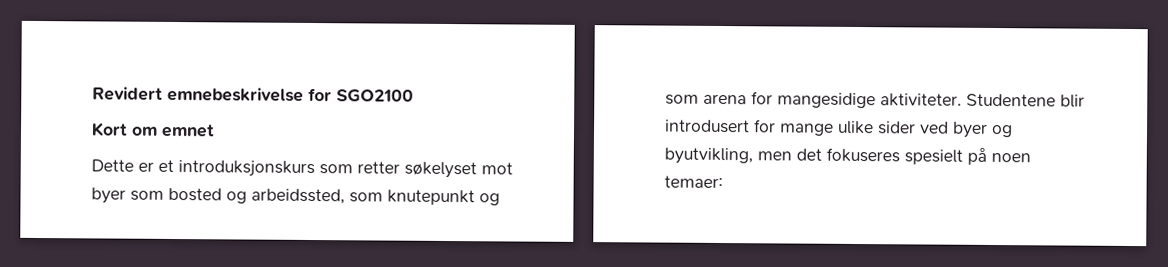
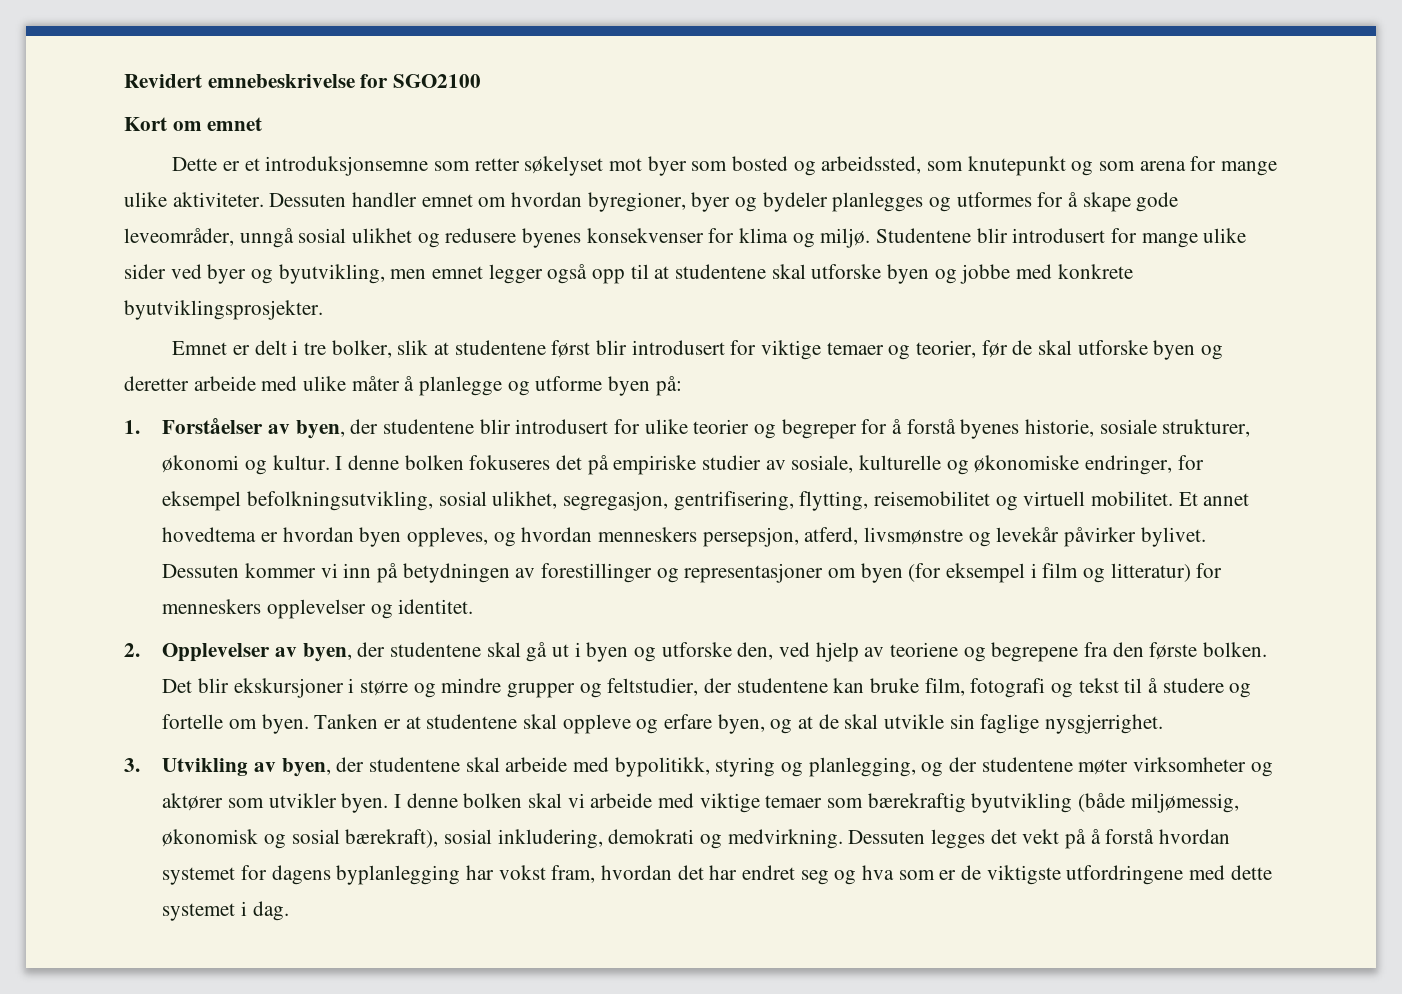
- Dette er et introduksjonskurs som retter søkelyset mot byer som bosted og arbeidssted, som knutepunkt og som arena for mangesidige aktiviteter.
+ Dette er et introduksjonsemne som retter søkelyset mot byer som bosted og arbeidssted, som knutepunkt og som arena for mange ulike aktiviteter. Dessuten handler emnet om hvordan byregioner, byer og bydeler planlegges og utformes for å skape gode leveområder, unngå sosial ulikhet og redusere byenes konsekvenser for klima og miljø.
- Studentene blir introdusert for mange ulike sider ved byer og byutvikling, men det fokuseres spesielt på noen temaer:
+ Studentene blir introdusert for mange ulike sider ved byer og byutvikling, men emnet legger også opp til at studentene skal utforske byen og jobbe med konkrete byutviklingsprosjekter.
+ Emnet er delt i tre bolker, slik at studentene først blir introdusert for viktige temaer og teorier, før de skal utforske byen og deretter arbeide med ulike måter å planlegge og utforme byen på:
+ 1. Forståelser av byen, der studentene blir introdusert for ulike teorier og begreper for å forstå byenes historie, sosiale strukturer, økonomi og kultur. I denne bolken fokuseres det på empiriske studier av sosiale, kulturelle og økonomiske endringer, for eksempel befolkningsutvikling, sosial ulikhet, segregasjon, gentrifisering, flytting, reisemobilitet og virtuell mobilitet. Et annet hovedtema er hvordan byen oppleves, og hvordan menneskers persepsjon, atferd, livsmønstre og levekår påvirker bylivet. Dessuten kommer vi inn på betydningen av forestillinger og representasjoner om byen (for eksempel i film og litteratur) for menneskers opplevelser og identitet.
+ 2. Opplevelser av byen, der studentene skal gå ut i byen og utforske den, ved hjelp av teoriene og begrepene fra den første bolken. Det blir ekskursjoner i større og mindre grupper og feltstudier, der studentene kan bruke film, fotografi og tekst til å studere og fortelle om byen. Tanken er at studentene skal oppleve og erfare byen, og at de skal utvikle sin faglige nysgjerrighet.
+ 3. Utvikling av byen, der studentene skal arbeide med bypolitikk, styring og planlegging, og der studentene møter virksomheter og aktører som utvikler byen. I denne bolken skal vi arbeide med viktige temaer som bærekraftig byutvikling (både miljømessig, økonomisk og sosial bærekraft), sosial inkludering, demokrati og medvirkning. Dessuten legges det vekt på å forstå hvordan systemet for dagens byplanlegging har vokst fram, hvordan det har endret seg og hva som er de viktigste utfordringene med dette systemet i dag.

